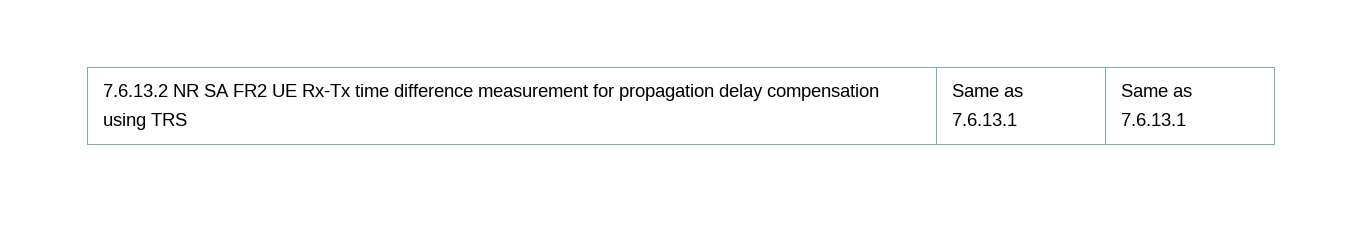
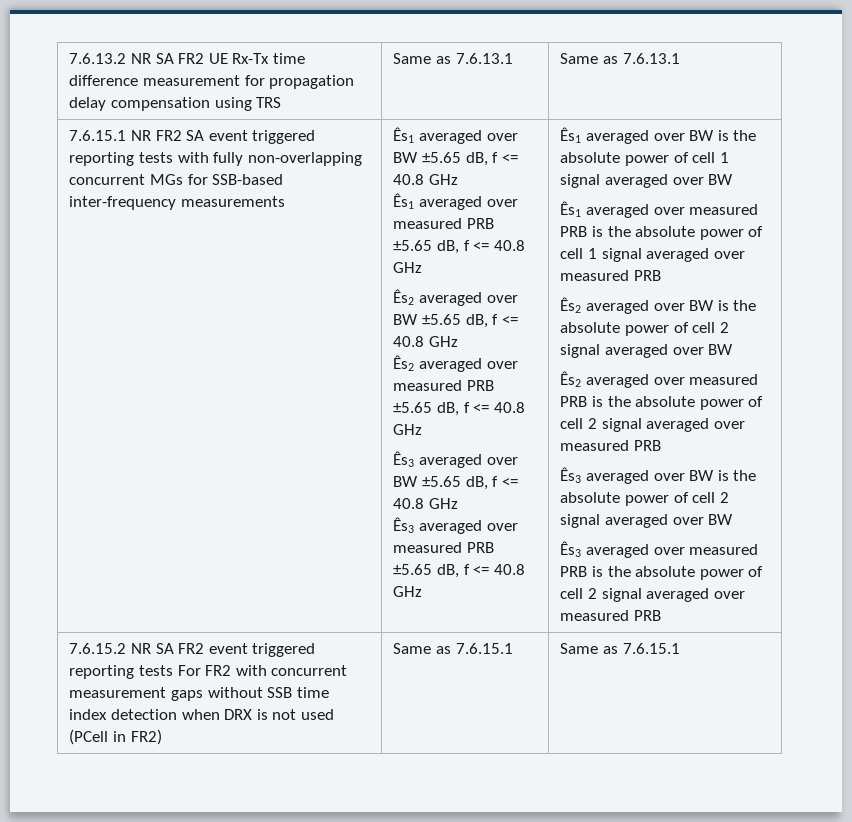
+ 7.6.15.1 NR FR2 SA event triggered reporting tests with fully non-overlapping concurrent MGs for SSB-based inter-frequency measurements | Ês1 averaged over BW ±5.65 dB, f <= 40.8 GHz
+ Ês1 averaged over measured PRB ±5.65 dB, f <= 40.8 GHz
+ Ês2 averaged over BW ±5.65 dB, f <= 40.8 GHz
+ Ês2 averaged over measured PRB ±5.65 dB, f <= 40.8 GHz
+ Ês3 averaged over BW ±5.65 dB, f <= 40.8 GHz
+ Ês3 averaged over measured PRB ±5.65 dB, f <= 40.8 GHz | Ês1 averaged over BW is the absolute power of cell 1 signal averaged over BW
+ Ês1 averaged over measured PRB is the absolute power of cell 1 signal averaged over measured PRB
+ Ês2 averaged over BW is the absolute power of cell 2 signal averaged over BW
+ Ês2 averaged over measured PRB is the absolute power of cell 2 signal averaged over measured PRB
+ Ês3 averaged over BW is the absolute power of cell 2 signal averaged over BW
+ Ês3 averaged over measured PRB is the absolute power of cell 2 signal averaged over measured PRB
+ 7.6.15.2 NR SA FR2 event triggered reporting tests For FR2 with concurrent measurement gaps without SSB time index detection when DRX is not used (PCell in FR2) | Same as 7.6.15.1 | Same as 7.6.15.1

